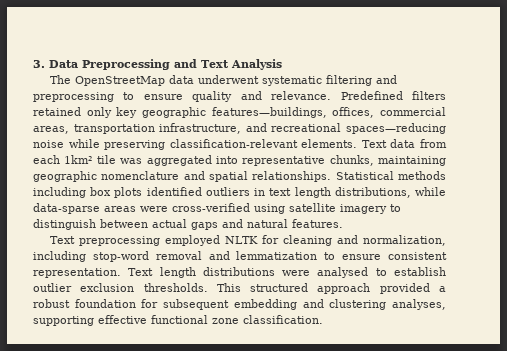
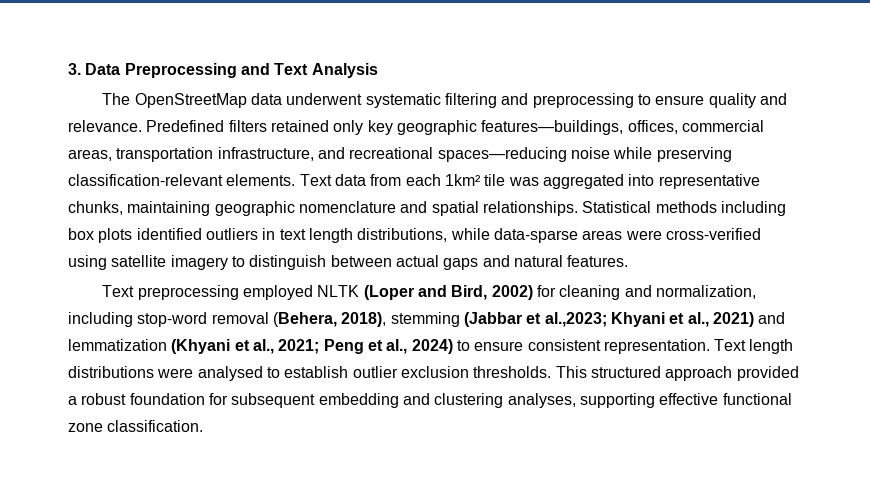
- Text preprocessing employed NLTK for cleaning and normalization, including stop-word removal and lemmatization to ensure consistent representation.
+ Text preprocessing employed NLTK (Loper and Bird, 2002) for cleaning and normalization, including stop-word removal (Behera, 2018), stemming (Jabbar et al.,2023; Khyani et al., 2021) and lemmatization (Khyani et al., 2021; Peng et al., 2024) to ensure consistent representation.

